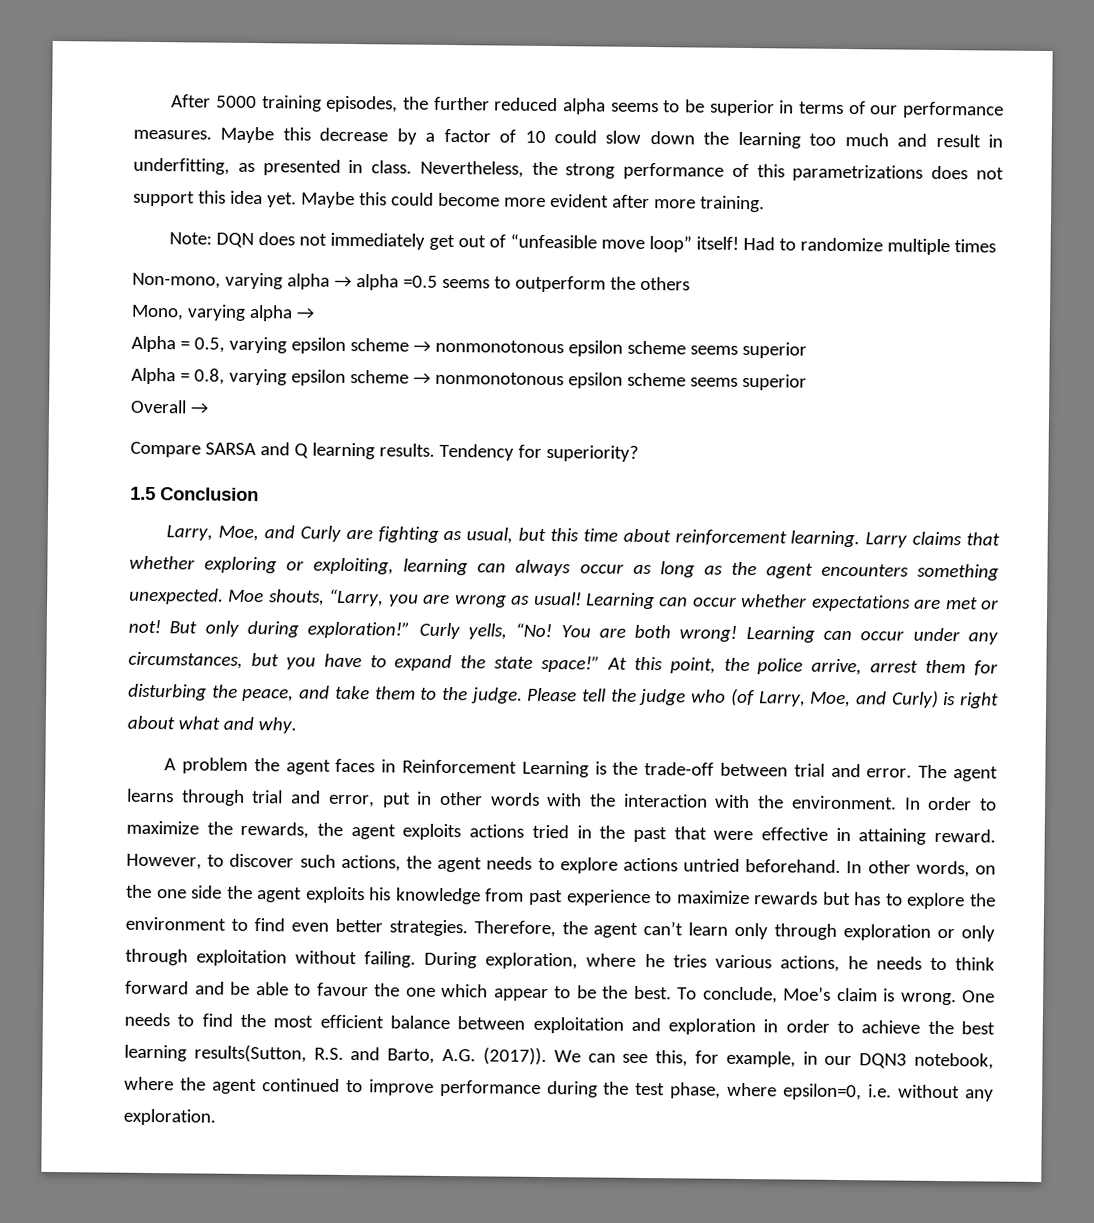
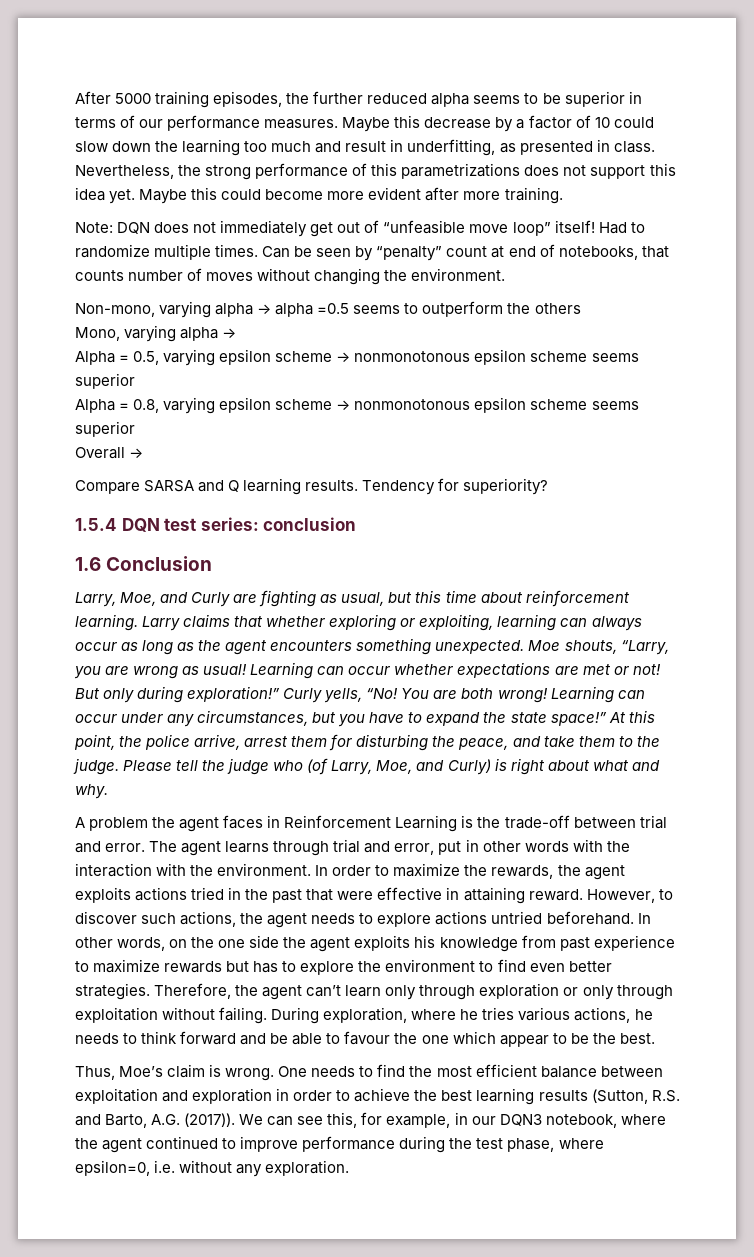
- Had to randomize multiple times
+ Had to randomize multiple times. Can be seen by “penalty” count at end of notebooks, that counts number of moves without changing the environment.
- 1.5 Conclusion
+ 1.5.4 DQN test series: conclusion
+ 1.6 Conclusion
- During exploration, where he tries various actions, he needs to think forward and be able to favour the one which appear to be the best. To conclude, Moe’s claim is wrong.
+ During exploration, where he tries various actions, he needs to think forward and be able to favour the one which appear to be the best.
+ Thus, Moe’s claim is wrong.
- One needs to find the most efficient balance between exploitation and exploration in order to achieve the best learning results(Sutton, R.S. and Barto, A.G. (2017)).
+ One needs to find the most efficient balance between exploitation and exploration in order to achieve the best learning results (Sutton, R.S. and Barto, A.G. (2017)).

